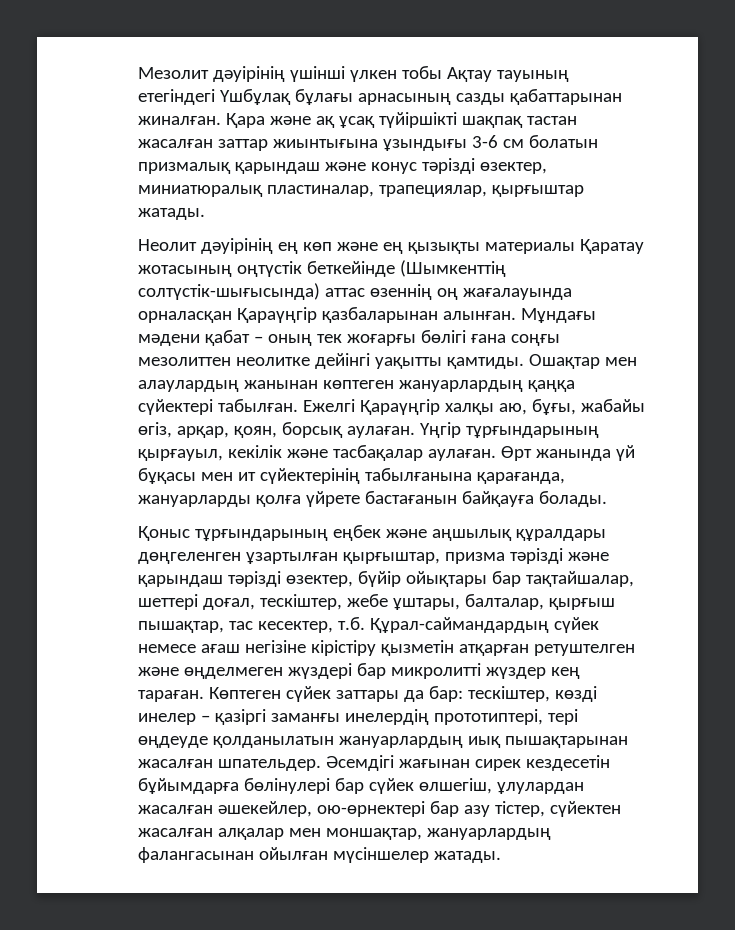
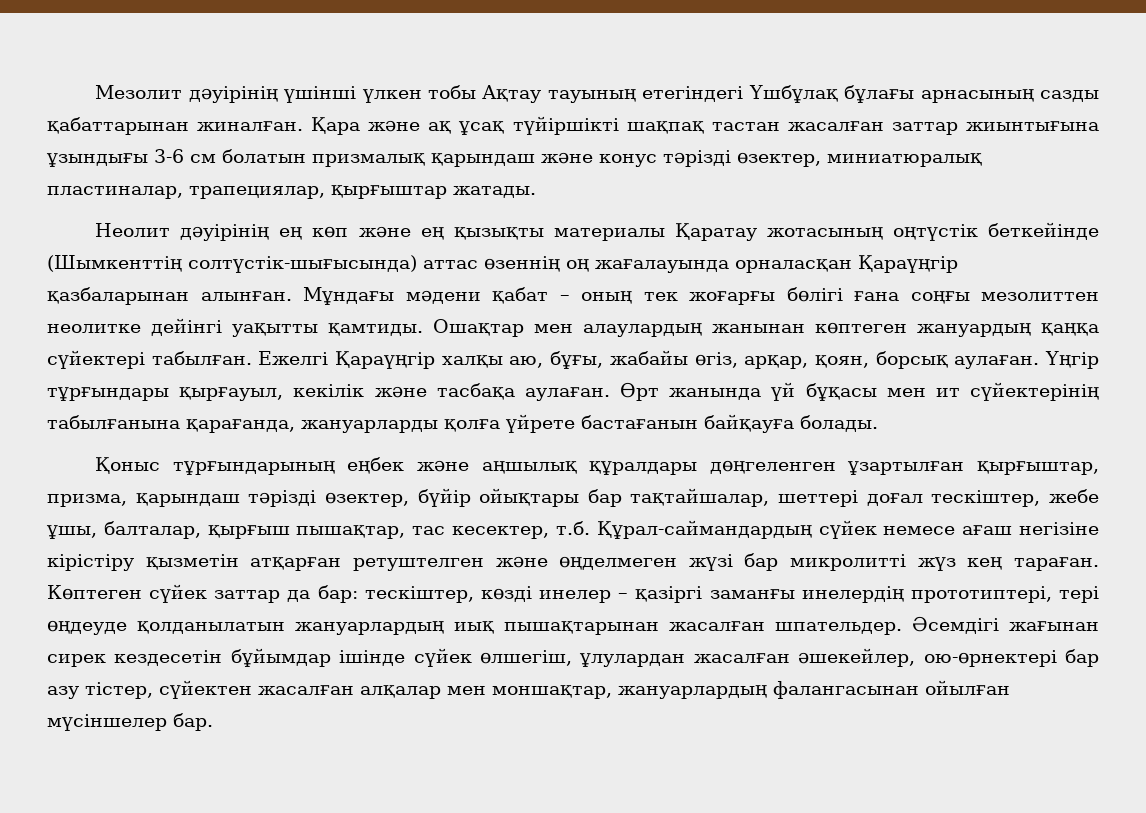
- Ошақтар мен алаулардың жанынан көптеген жануарлардың қаңқа сүйектері табылған.
+ Ошақтар мен алаулардың жанынан көптеген жануардың қаңқа сүйектері табылған.
- Үңгір тұрғындарының қырғауыл, кекілік және тасбақалар аулаған.
+ Үңгір тұрғындары қырғауыл, кекілік және тасбақа аулаған.
- Қоныс тұрғындарының еңбек және аңшылық құралдары дөңгеленген ұзартылған қырғыштар, призма тәрізді және қарындаш тәрізді өзектер, бүйір ойықтары бар тақтайшалар, шеттері доғал, тескіштер, жебе ұштары, балталар, қырғыш пышақтар, тас кесектер, т.б. Құрал-саймандардың сүйек немесе ағаш негізіне кірістіру қызметін атқарған ретуштелген және өңделмеген жүздері бар микролитті жүздер кең тараған.
+ Қоныс тұрғындарының еңбек және аңшылық құралдары дөңгеленген ұзартылған қырғыштар, призма, қарындаш тәрізді өзектер, бүйір ойықтары бар тақтайшалар, шеттері доғал тескіштер, жебе ұшы, балталар, қырғыш пышақтар, тас кесектер, т.б. Құрал-саймандардың сүйек немесе ағаш негізіне кірістіру қызметін атқарған ретуштелген және өңделмеген жүзі бар микролитті жүз кең тараған.
- Көптеген сүйек заттары да бар: тескіштер, көзді инелер – қазіргі заманғы инелердің прототиптері, тері өңдеуде қолданылатын жануарлардың иық пышақтарынан жасалған шпательдер.
+ Көптеген сүйек заттар да бар: тескіштер, көзді инелер – қазіргі заманғы инелердің прототиптері, тері өңдеуде қолданылатын жануарлардың иық пышақтарынан жасалған шпательдер.
- Әсемдігі жағынан сирек кездесетін бұйымдарға бөлінулері бар сүйек өлшегіш, ұлулардан жасалған әшекейлер, ою-өрнектері бар азу тістер, сүйектен жасалған алқалар мен моншақтар, жануарлардың фалангасынан ойылған мүсіншелер жатады.
+ Әсемдігі жағынан сирек кездесетін бұйымдар ішінде сүйек өлшегіш, ұлулардан жасалған әшекейлер, ою-өрнектері бар азу тістер, сүйектен жасалған алқалар мен моншақтар, жануарлардың фалангасынан ойылған мүсіншелер бар.

